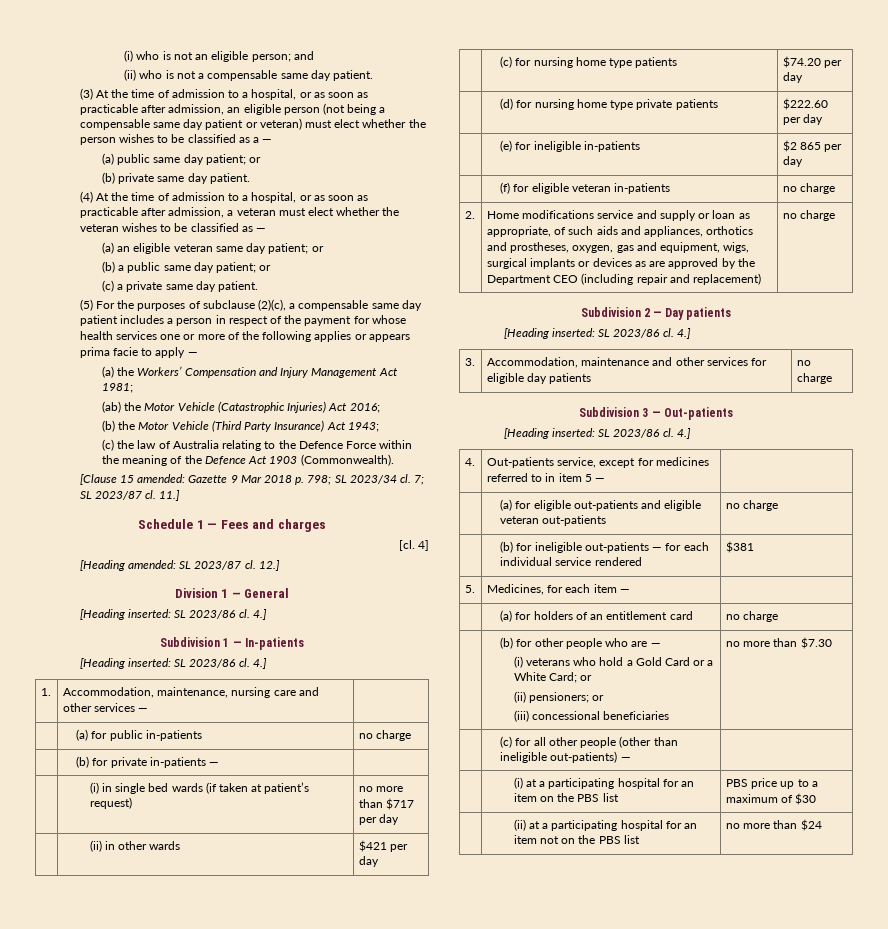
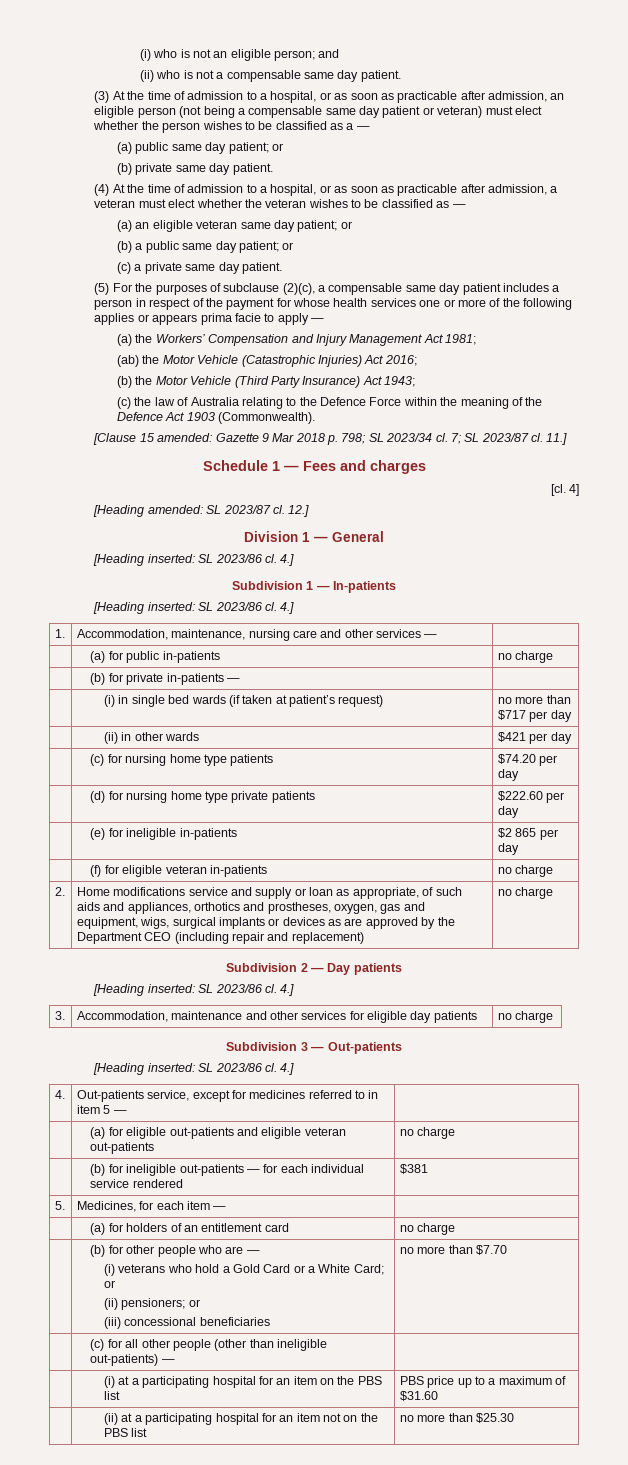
  | (b) for other people who are —
  (i) veterans who hold a Gold Card or a White Card; or
  (ii) pensioners; or
- (iii) concessional beneficiaries | no more than $7.30
+ (iii) concessional beneficiaries | no more than $7.70
- | (i) at a participating hospital for an item on the PBS list | PBS price up to a maximum of $30
+ | (i) at a participating hospital for an item on the PBS list | PBS price up to a maximum of $31.60
- | (ii) at a participating hospital for an item not on the PBS list | no more than $24
+ | (ii) at a participating hospital for an item not on the PBS list | no more than $25.30

